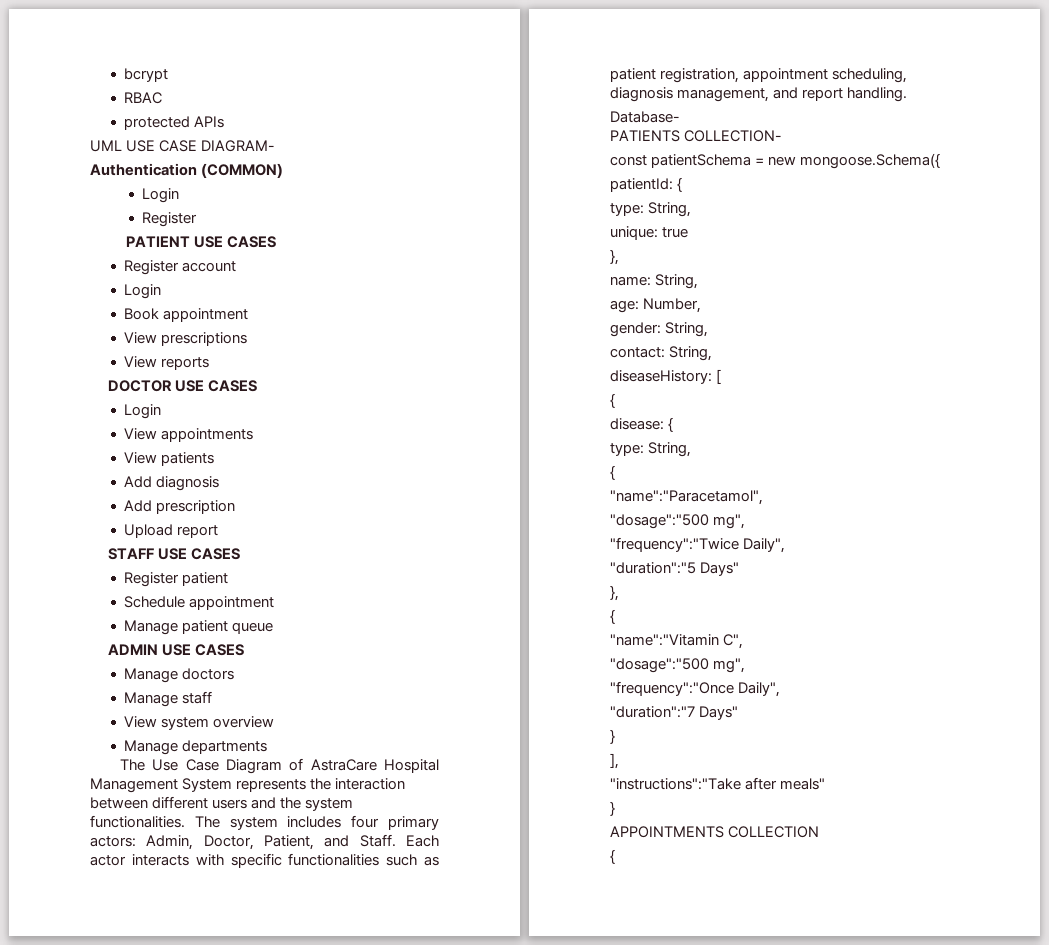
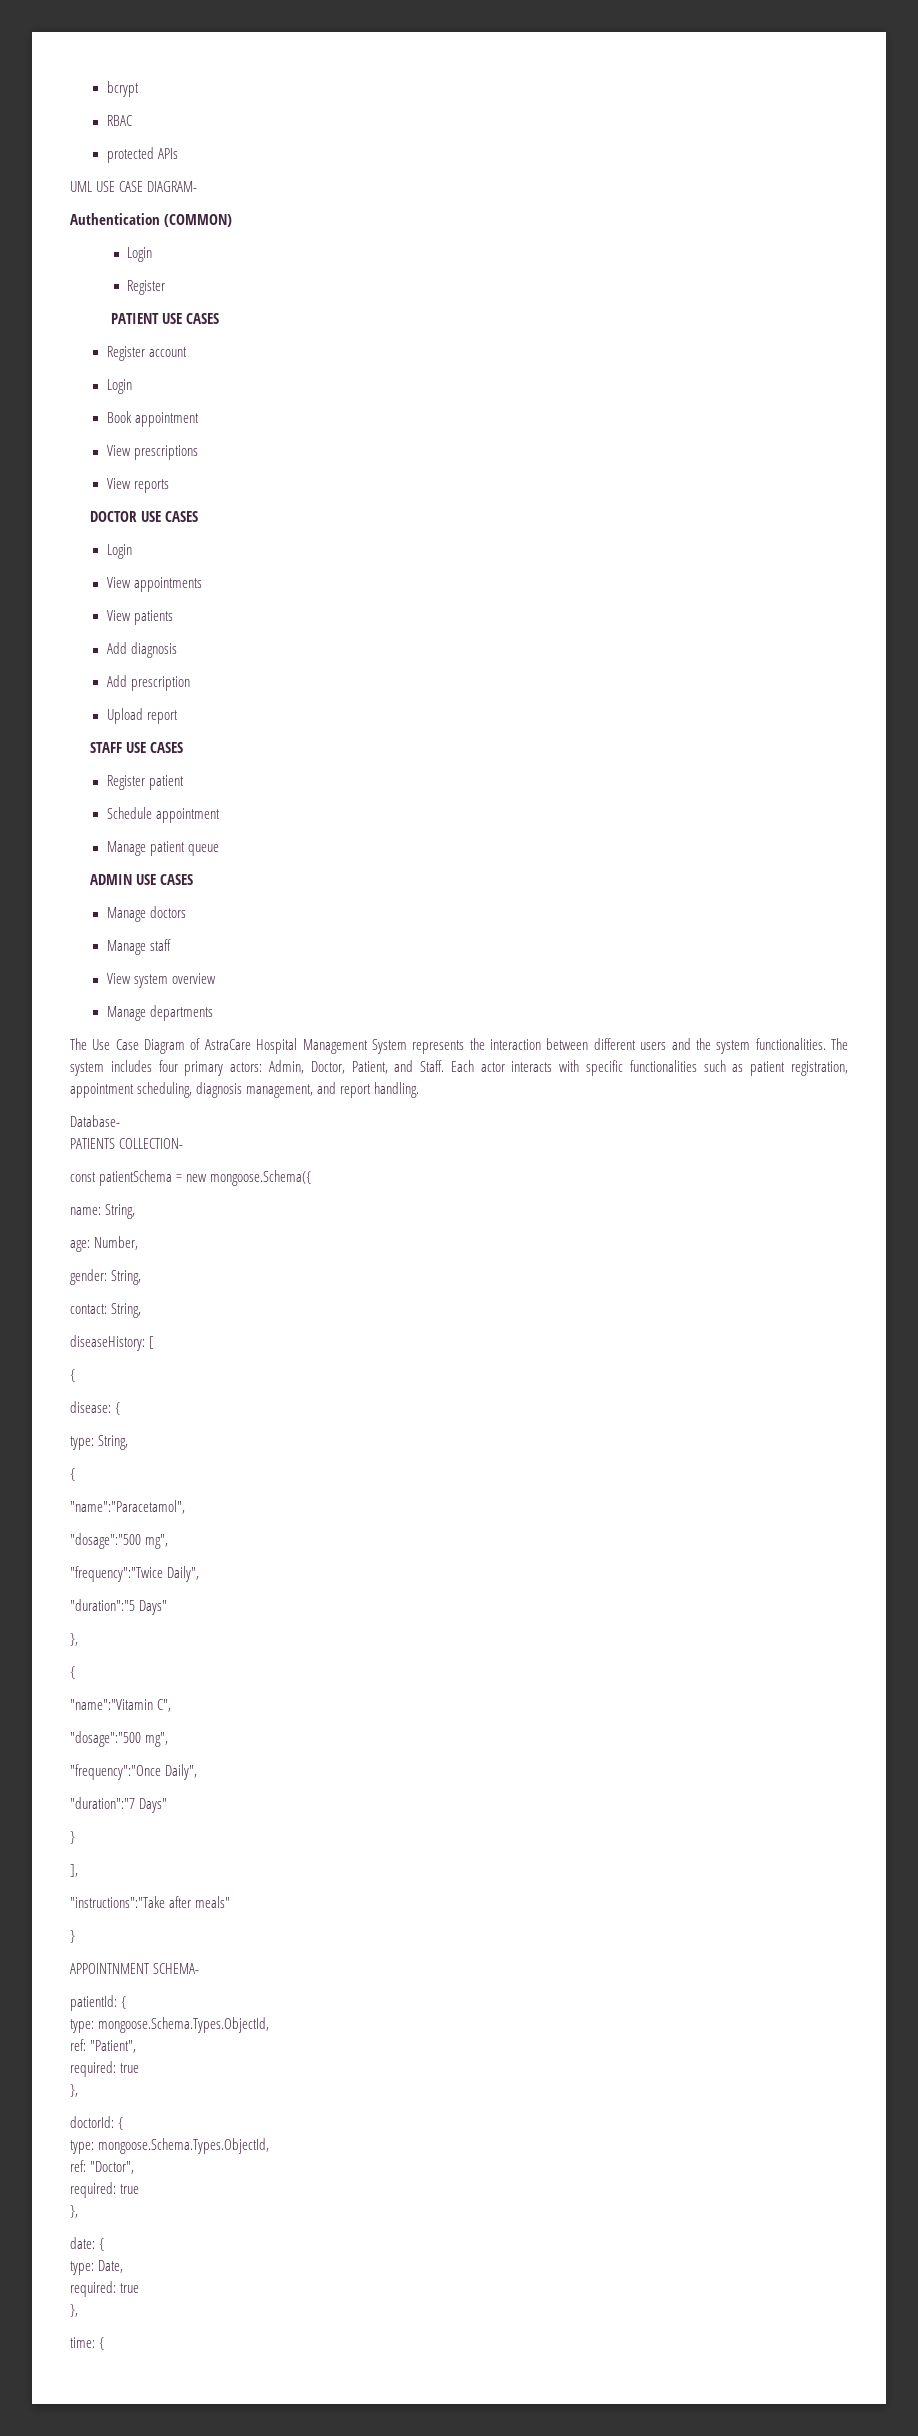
- patientId: {
- type: String,
- unique: true
- },
- APPOINTMENTS COLLECTION
- {
+ APPOINTNMENT SCHEMA-
+ patientId: {
+ type: mongoose.Schema.Types.ObjectId,
+ ref: "Patient",
+ required: true
+ },
+ doctorId: {
+ type: mongoose.Schema.Types.ObjectId,
+ ref: "Doctor",
+ required: true
+ },
+ date: {
+ type: Date,
+ required: true
+ },
+ time: {

